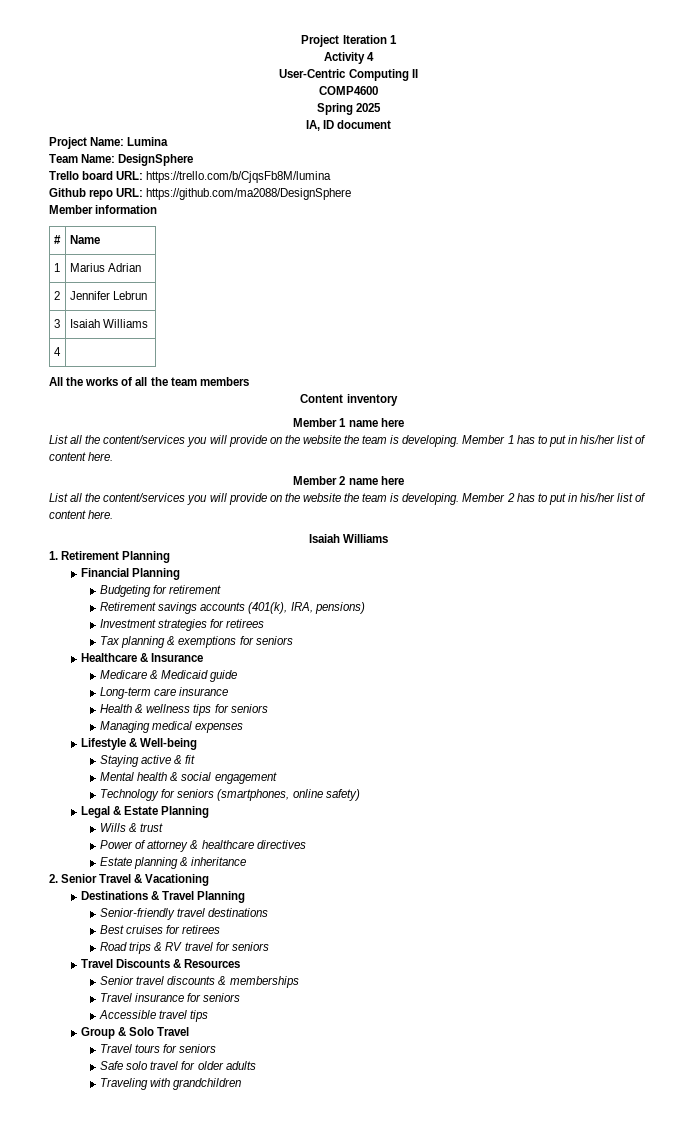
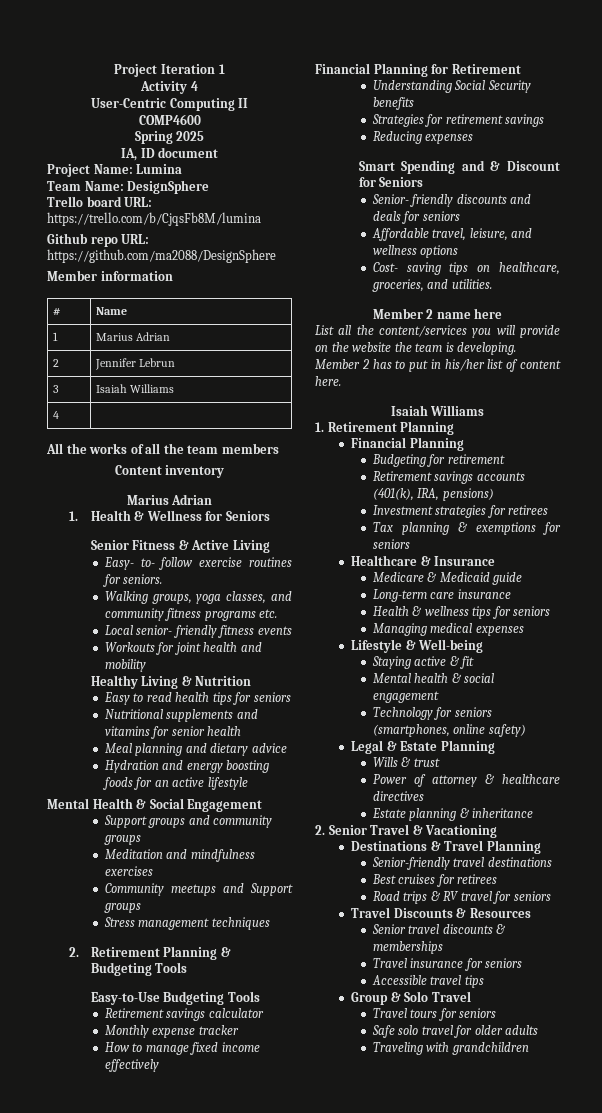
  Content inventory
- Member 1 name here
- List all the content/services you will provide on the website the team is developing. Member 1 has to put in his/her list of content here.
+ Marius Adrian
+ 1. Health & Wellness for Seniors
+ Senior Fitness & Active Living
+ Easy- to- follow exercise routines for seniors.
+ Walking groups, yoga classes, and community fitness programs etc.
+ Local senior- friendly fitness events
+ Workouts for joint health and mobility
+ Healthy Living & Nutrition
+ Easy to read health tips for seniors
+ Nutritional supplements and vitamins for senior health
+ Meal planning and dietary advice
+ Hydration and energy boosting foods for an active lifestyle
+ Mental Health & Social Engagement
+ Support groups and community groups
+ Meditation and mindfulness exercises
+ Community meetups and Support groups
+ Stress management techniques
+ 2. Retirement Planning & Budgeting Tools
+ Easy-to-Use Budgeting Tools
+ Retirement savings calculator
+ Monthly expense tracker
+ How to manage fixed income effectively
+ Financial Planning for Retirement
+ Understanding Social Security benefits
+ Strategies for retirement savings
+ Reducing expenses
+ Smart Spending and & Discount for Seniors
+ Senior- friendly discounts and deals for seniors
+ Affordable travel, leisure, and wellness options
+ Cost- saving tips on healthcare, groceries, and utilities.

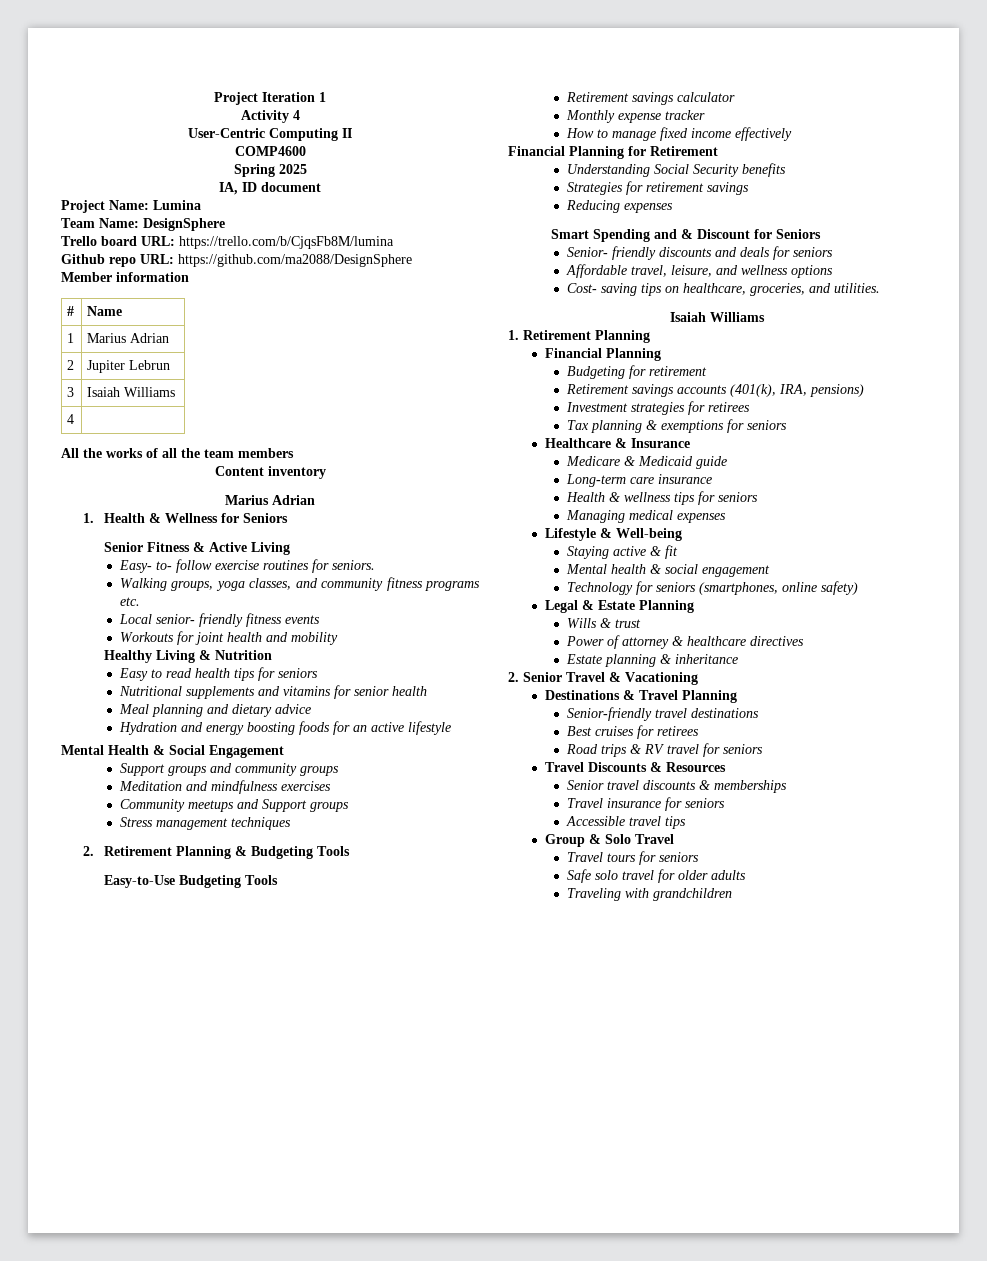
- 2 | Jennifer Lebrun
+ 2 | Jupiter Lebrun
- Member 2 name here
- List all the content/services you will provide on the website the team is developing. Member 2 has to put in his/her list of content here.

